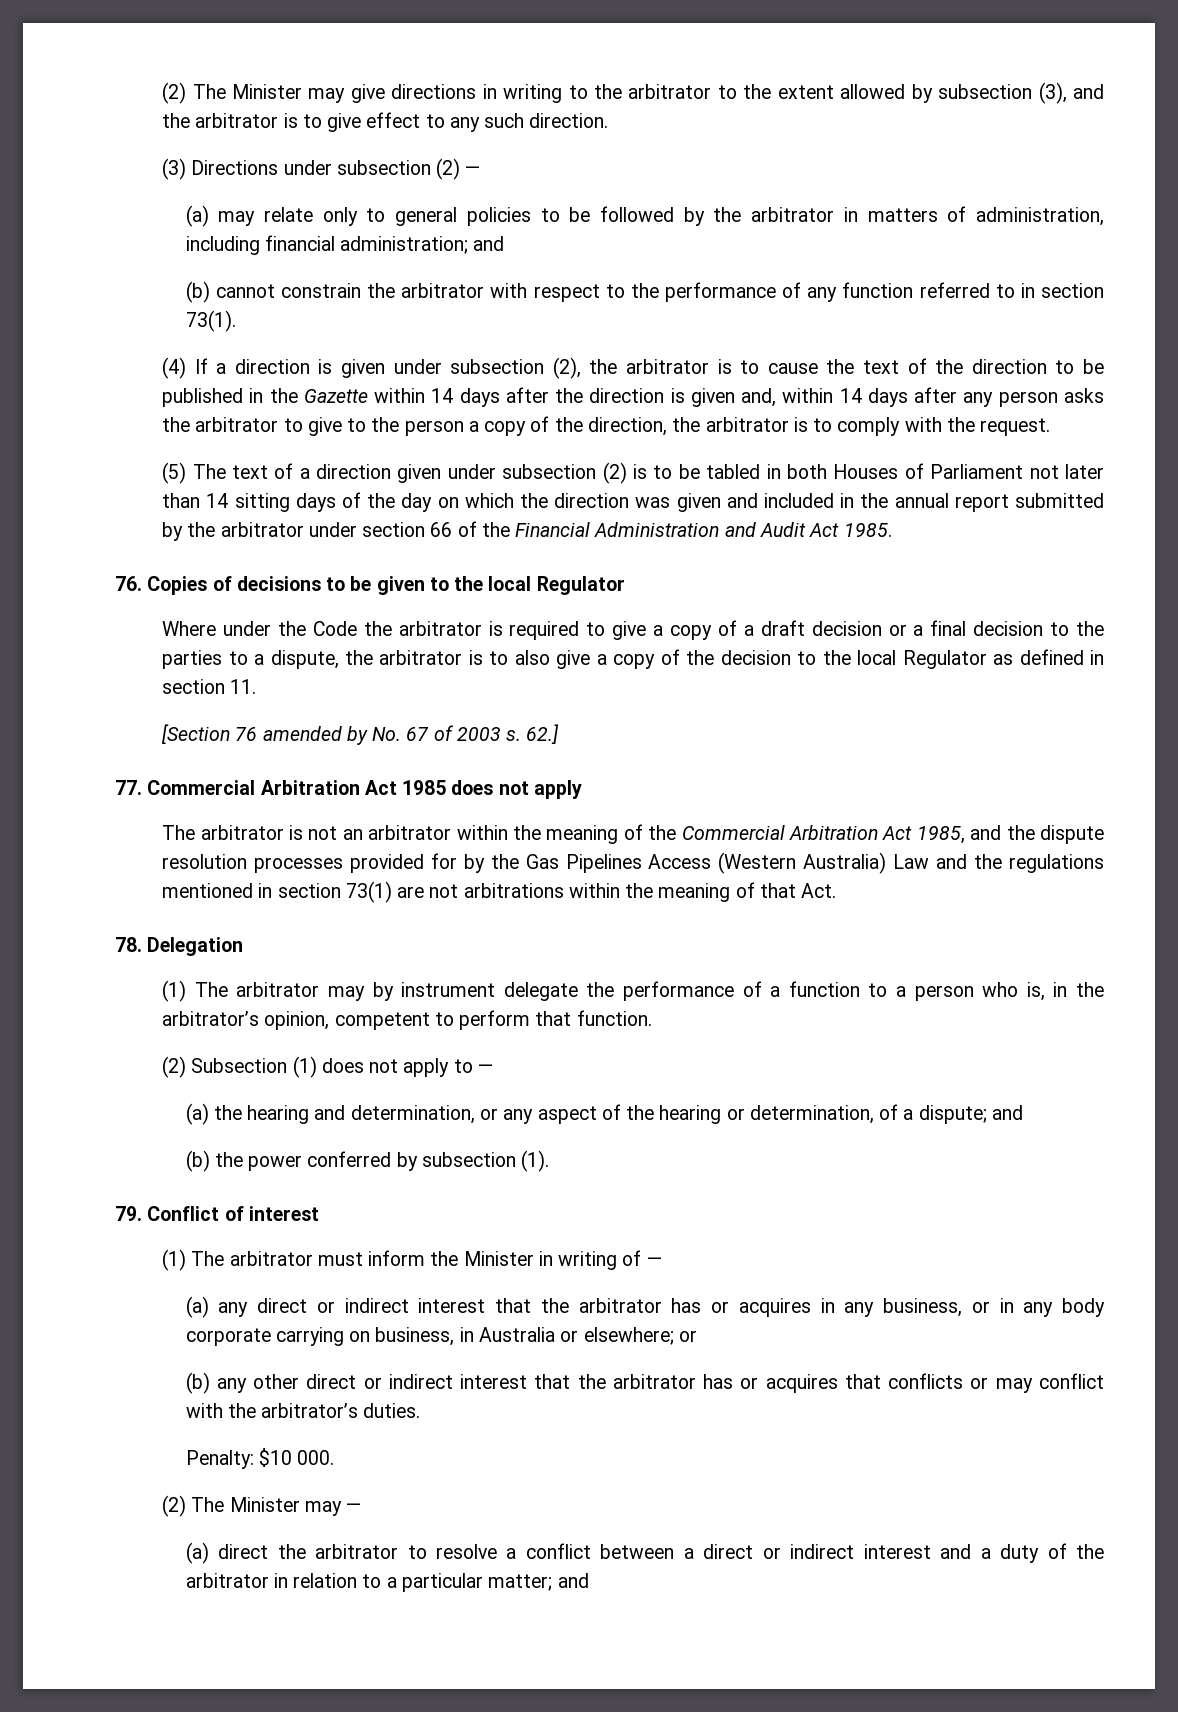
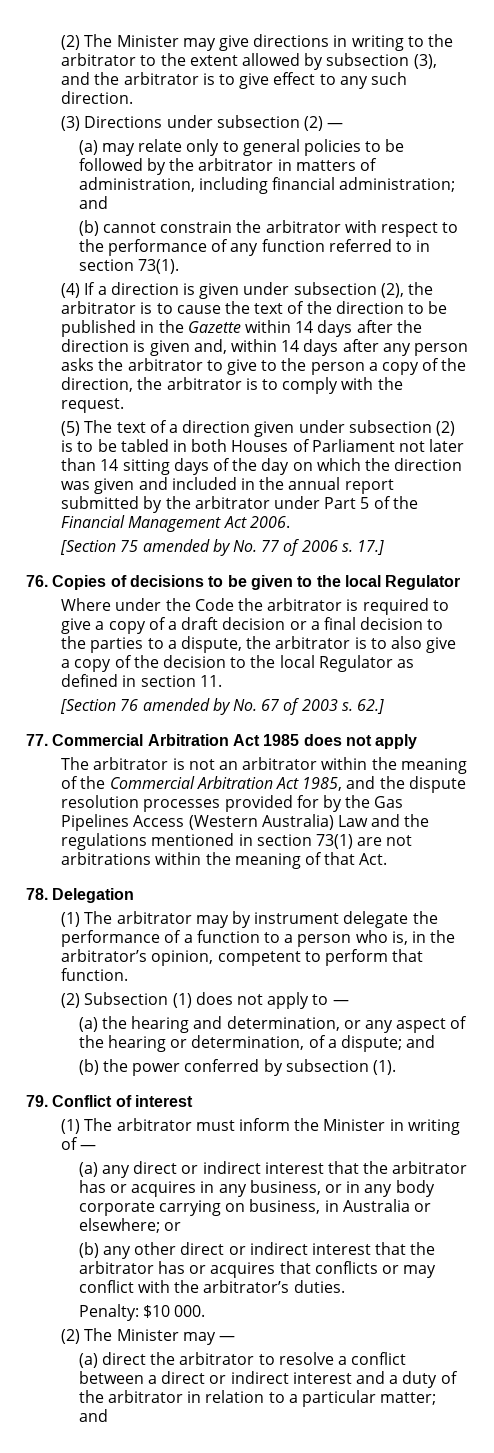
- (5) The text of a direction given under subsection (2) is to be tabled in both Houses of Parliament not later than 14 sitting days of the day on which the direction was given and included in the annual report submitted by the arbitrator under section 66 of the Financial Administration and Audit Act 1985.
+ (5) The text of a direction given under subsection (2) is to be tabled in both Houses of Parliament not later than 14 sitting days of the day on which the direction was given and included in the annual report submitted by the arbitrator under Part 5 of the Financial Management Act 2006.
+ [Section 75 amended by No. 77 of 2006 s. 17.]

